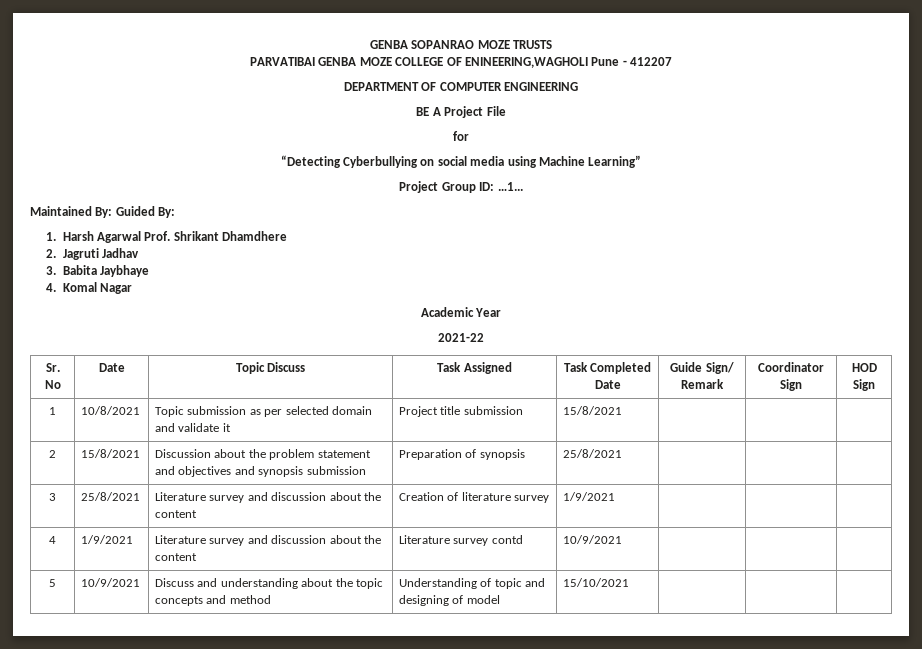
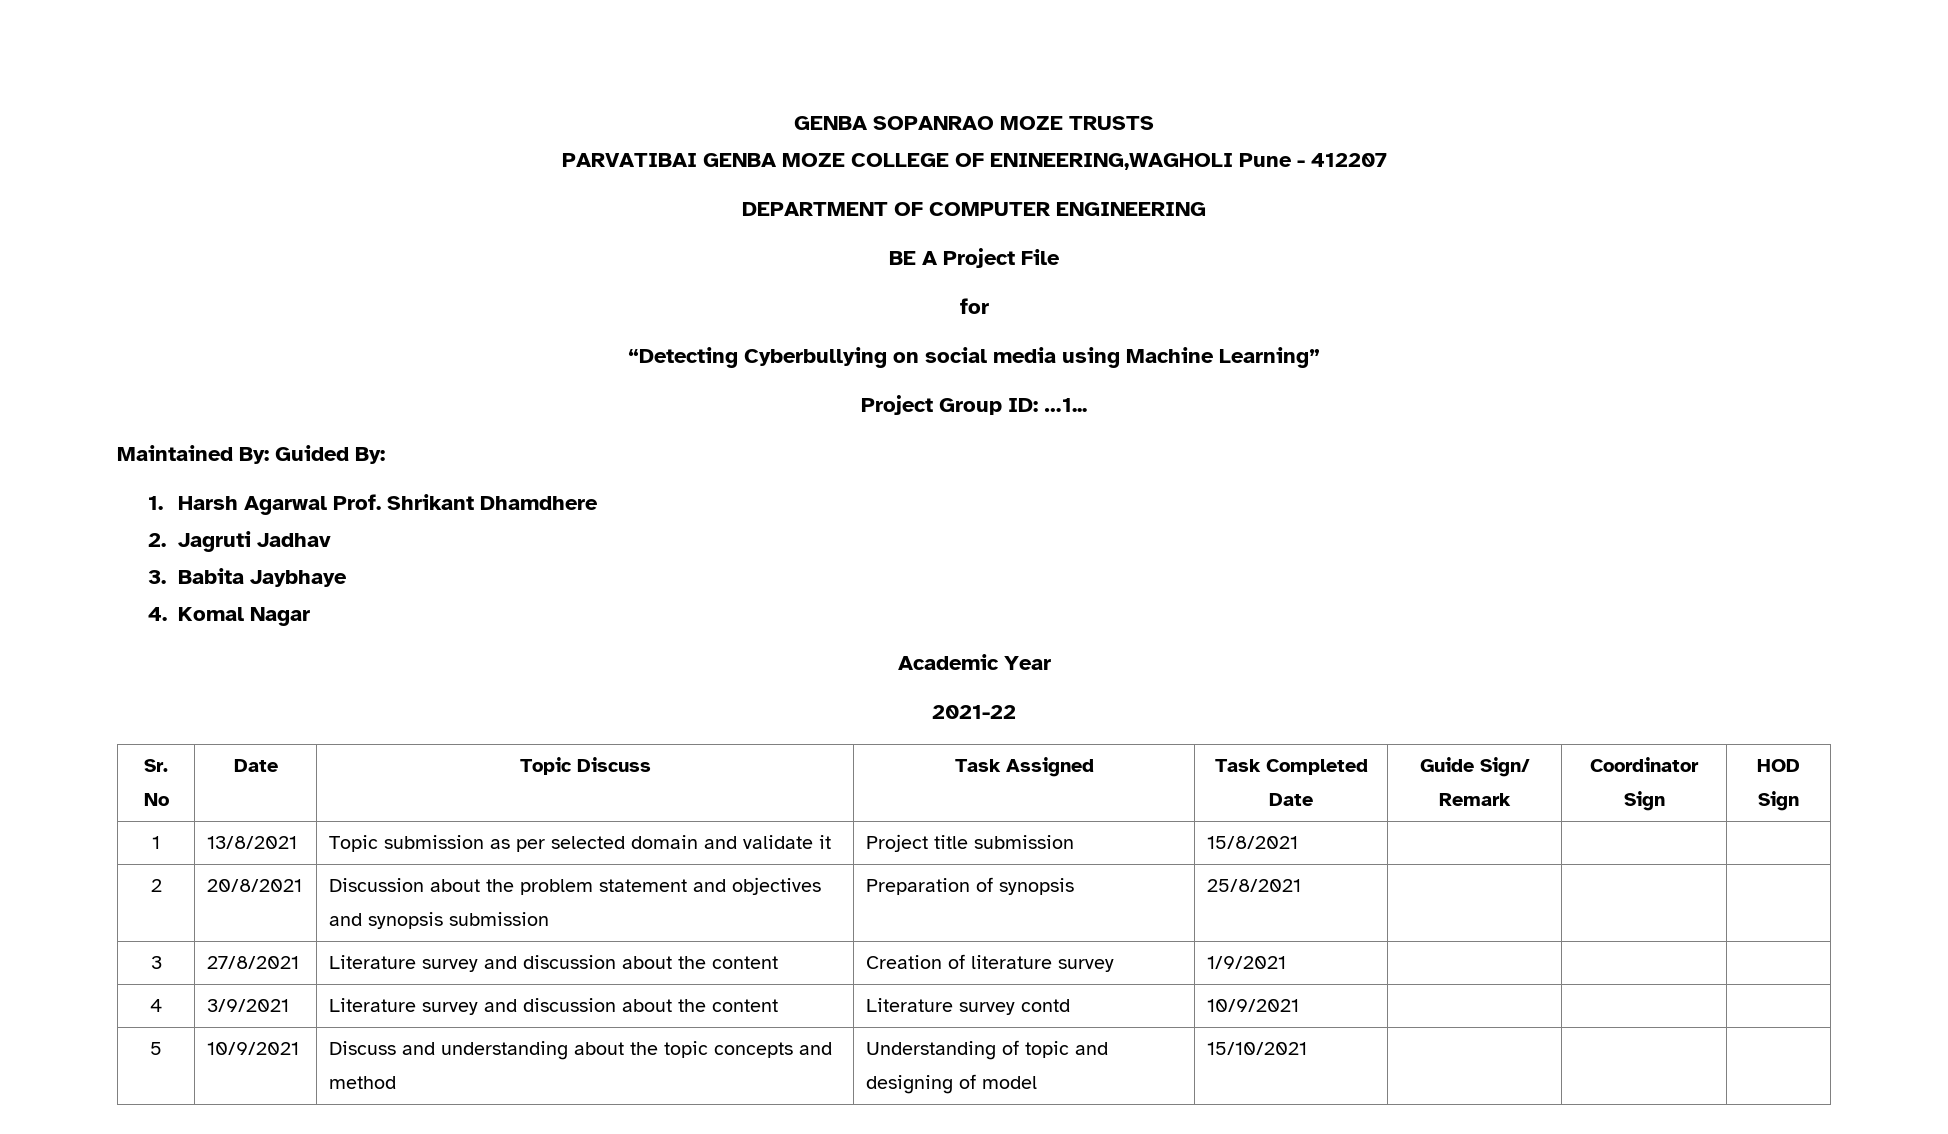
- 1 | 10/8/2021 | Topic submission as per selected domain and validate it | Project title submission | 15/8/2021 | | |
+ 1 | 13/8/2021 | Topic submission as per selected domain and validate it | Project title submission | 15/8/2021 | | |
- 2 | 15/8/2021 | Discussion about the problem statement and objectives and synopsis submission | Preparation of synopsis | 25/8/2021 | | |
+ 2 | 20/8/2021 | Discussion about the problem statement and objectives and synopsis submission | Preparation of synopsis | 25/8/2021 | | |
- 3 | 25/8/2021 | Literature survey and discussion about the content | Creation of literature survey | 1/9/2021 | | |
+ 3 | 27/8/2021 | Literature survey and discussion about the content | Creation of literature survey | 1/9/2021 | | |
- 4 | 1/9/2021 | Literature survey and discussion about the content | Literature survey contd | 10/9/2021 | | |
+ 4 | 3/9/2021 | Literature survey and discussion about the content | Literature survey contd | 10/9/2021 | | |

